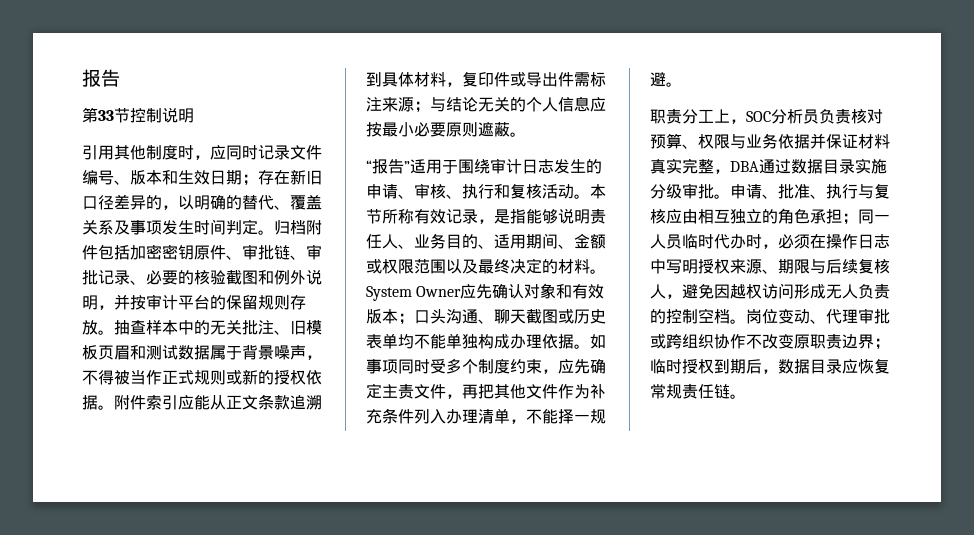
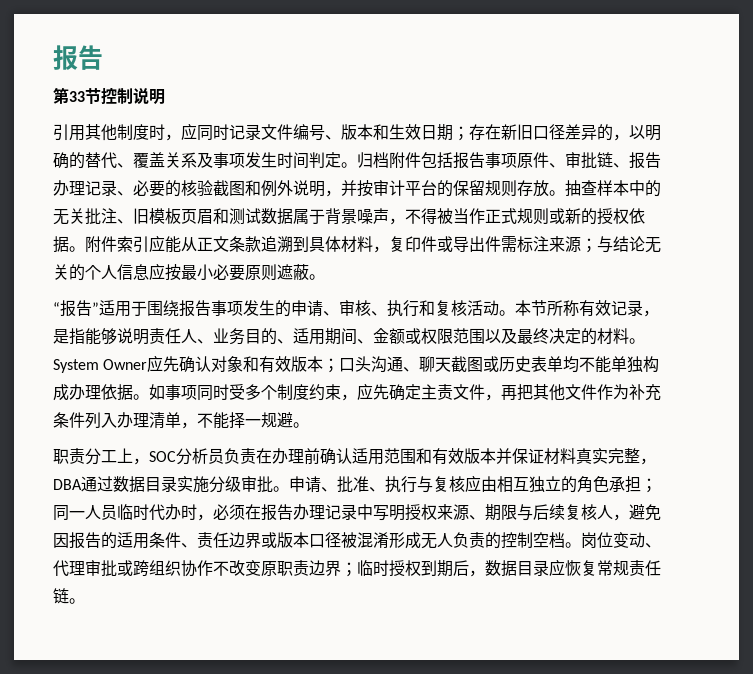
- 归档附件包括加密密钥原件、审批链、审批记录、必要的核验截图和例外说明，并按审计平台的保留规则存放。
+ 归档附件包括报告事项原件、审批链、报告办理记录、必要的核验截图和例外说明，并按审计平台的保留规则存放。
- “报告”适用于围绕审计日志发生的申请、审核、执行和复核活动。
+ “报告”适用于围绕报告事项发生的申请、审核、执行和复核活动。
- 职责分工上，SOC分析员负责核对预算、权限与业务依据并保证材料真实完整，DBA通过数据目录实施分级审批。
+ 职责分工上，SOC分析员负责在办理前确认适用范围和有效版本并保证材料真实完整，DBA通过数据目录实施分级审批。
- 申请、批准、执行与复核应由相互独立的角色承担；同一人员临时代办时，必须在操作日志中写明授权来源、期限与后续复核人，避免因越权访问形成无人负责的控制空档。
+ 申请、批准、执行与复核应由相互独立的角色承担；同一人员临时代办时，必须在报告办理记录中写明授权来源、期限与后续复核人，避免因报告的适用条件、责任边界或版本口径被混淆形成无人负责的控制空档。

